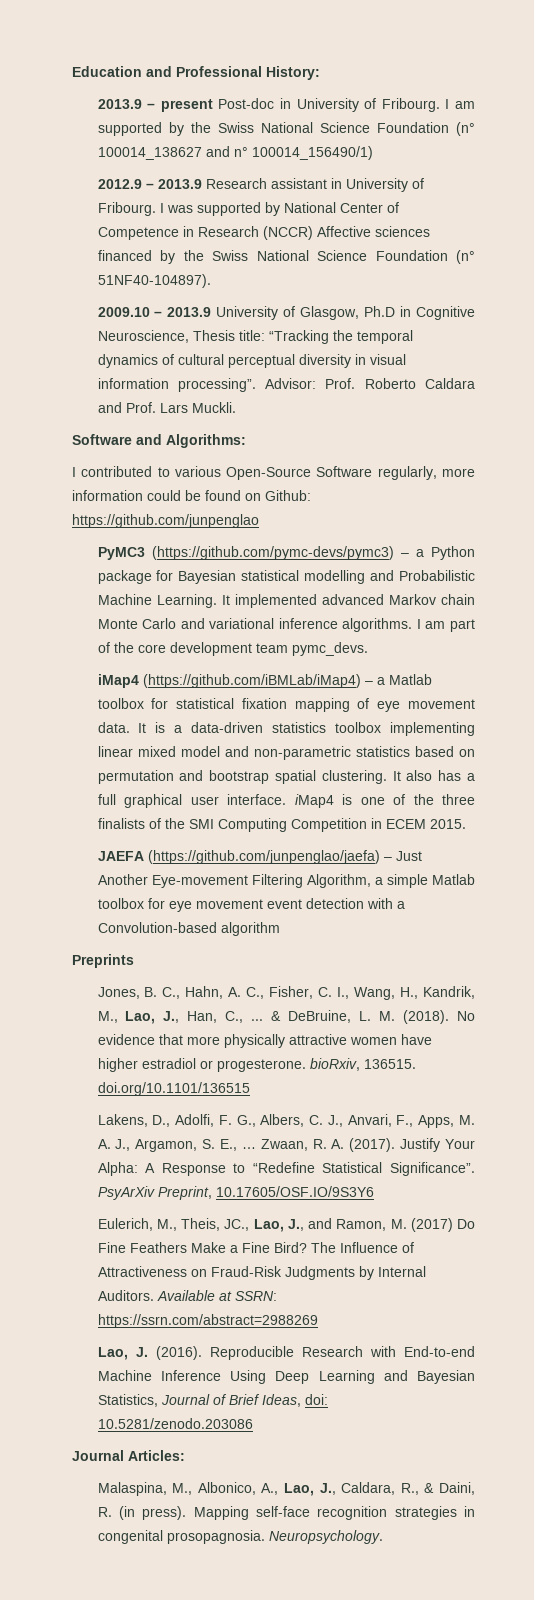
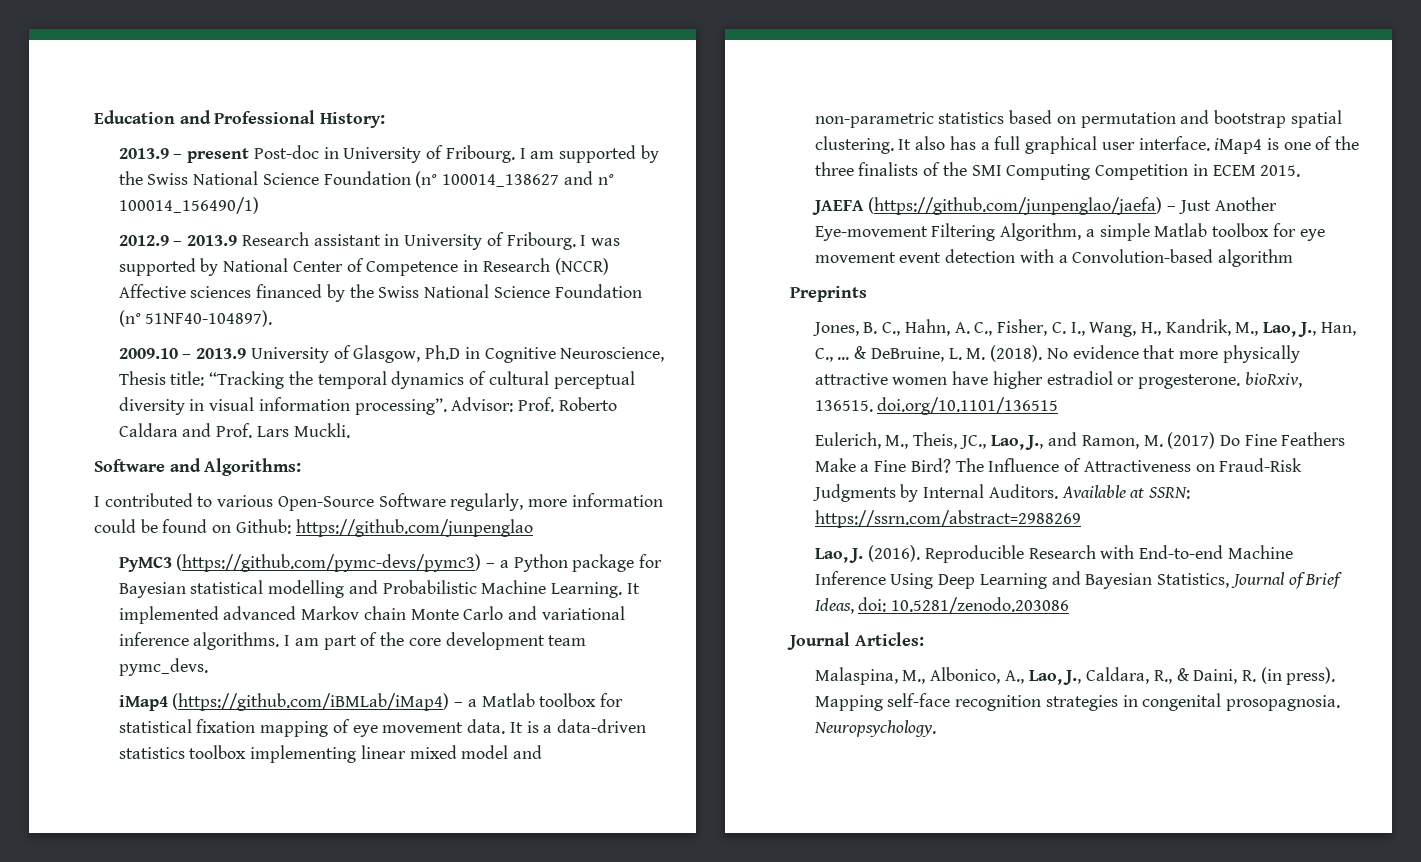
- Lakens, D., Adolfi, F. G., Albers, C. J., Anvari, F., Apps, M. A. J., Argamon, S. E., … Zwaan, R. A. (2017). Justify Your Alpha: A Response to “Redefine Statistical Significance”. PsyArXiv Preprint, 10.17605/OSF.IO/9S3Y6

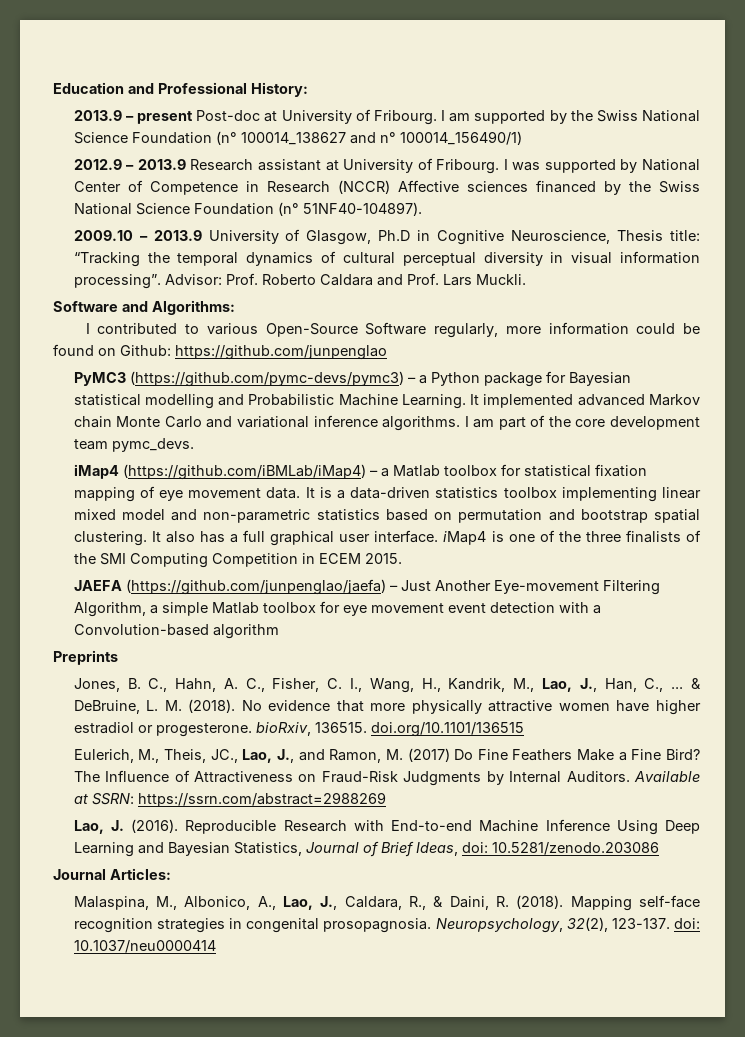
- 2013.9 – present Post-doc in University of Fribourg.
+ 2013.9 – present Post-doc at University of Fribourg.
- 2012.9 – 2013.9 Research assistant in University of Fribourg.
+ 2012.9 – 2013.9 Research assistant at University of Fribourg.
- Malaspina, M., Albonico, A., Lao, J., Caldara, R., & Daini, R. (in press).
+ Malaspina, M., Albonico, A., Lao, J., Caldara, R., & Daini, R. (2018).
- Neuropsychology.
+ Neuropsychology, 32(2), 123-137. doi: 10.1037/neu0000414

